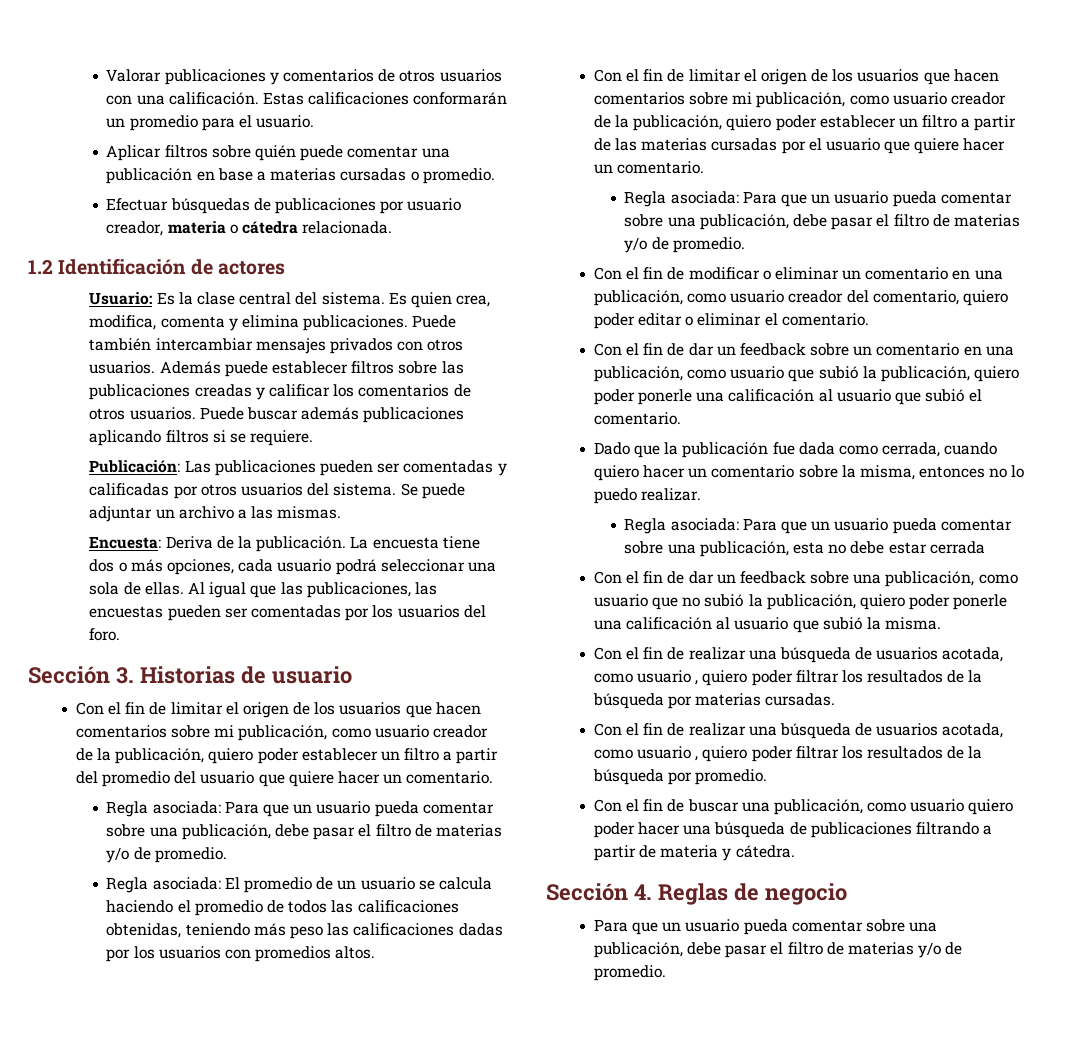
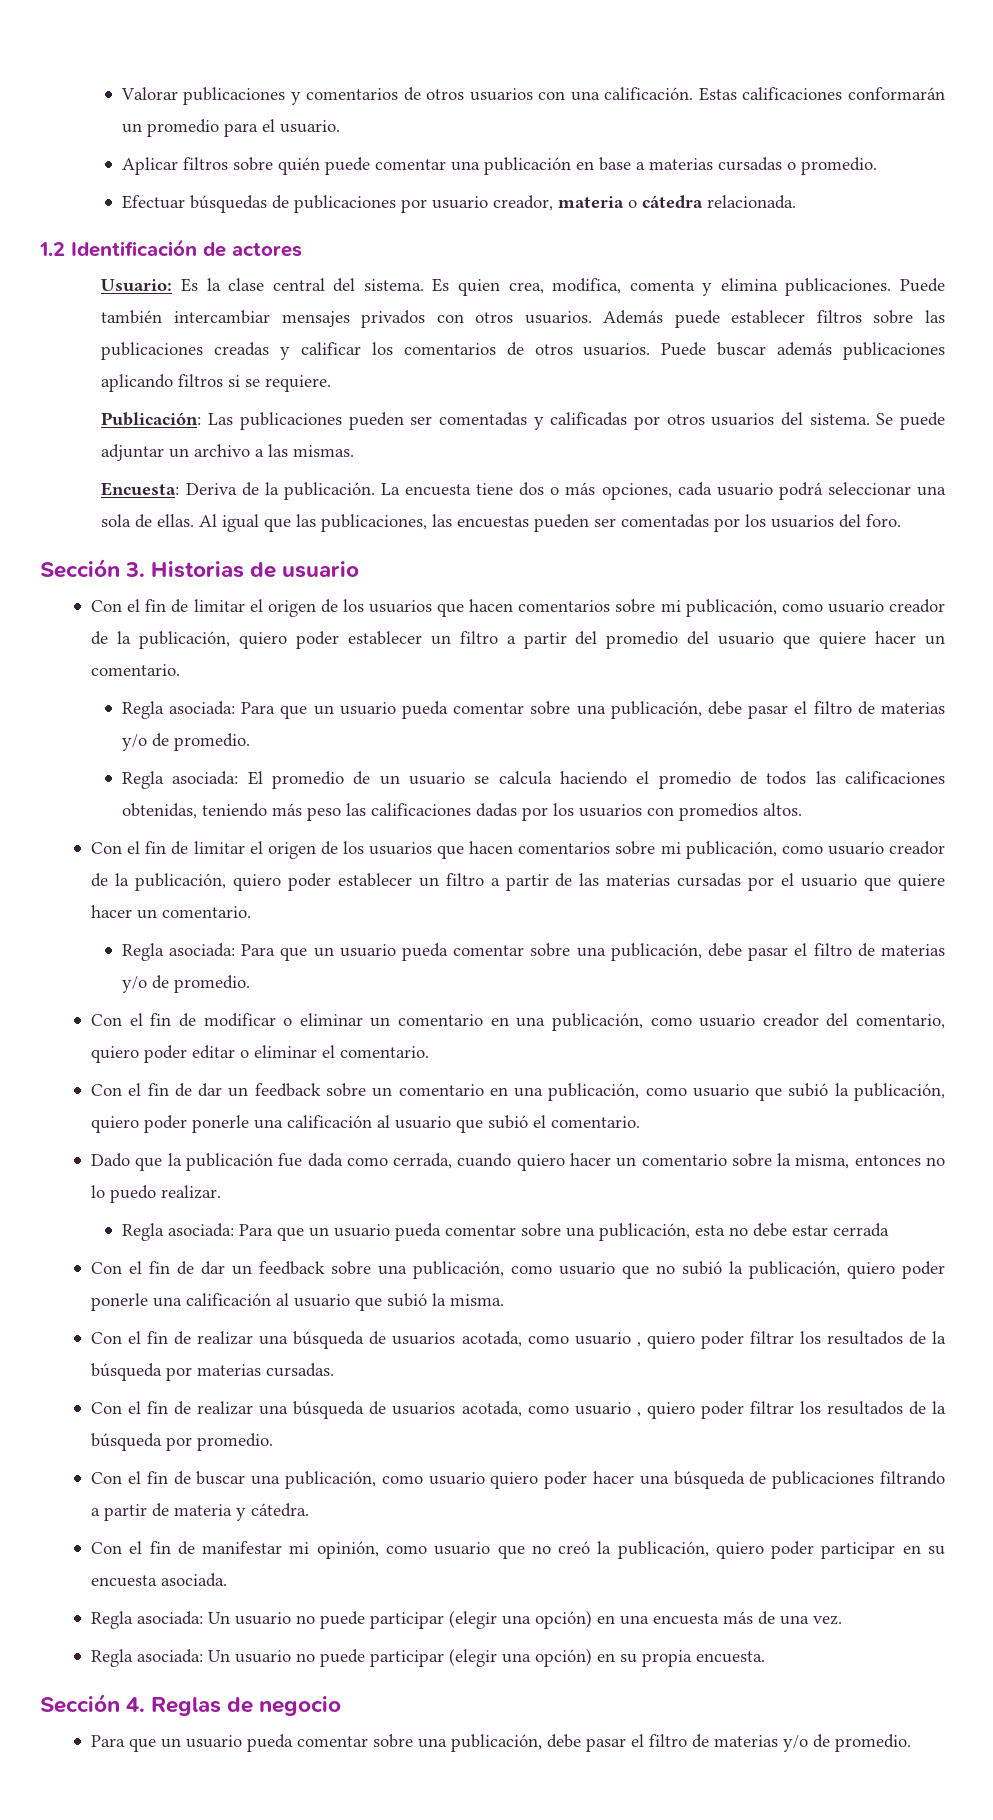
+ Con el fin de manifestar mi opinión, como usuario que no creó la publicación, quiero poder participar en su encuesta asociada.
+ Regla asociada: Un usuario no puede participar (elegir una opción) en una encuesta más de una vez.
+ Regla asociada: Un usuario no puede participar (elegir una opción) en su propia encuesta.

